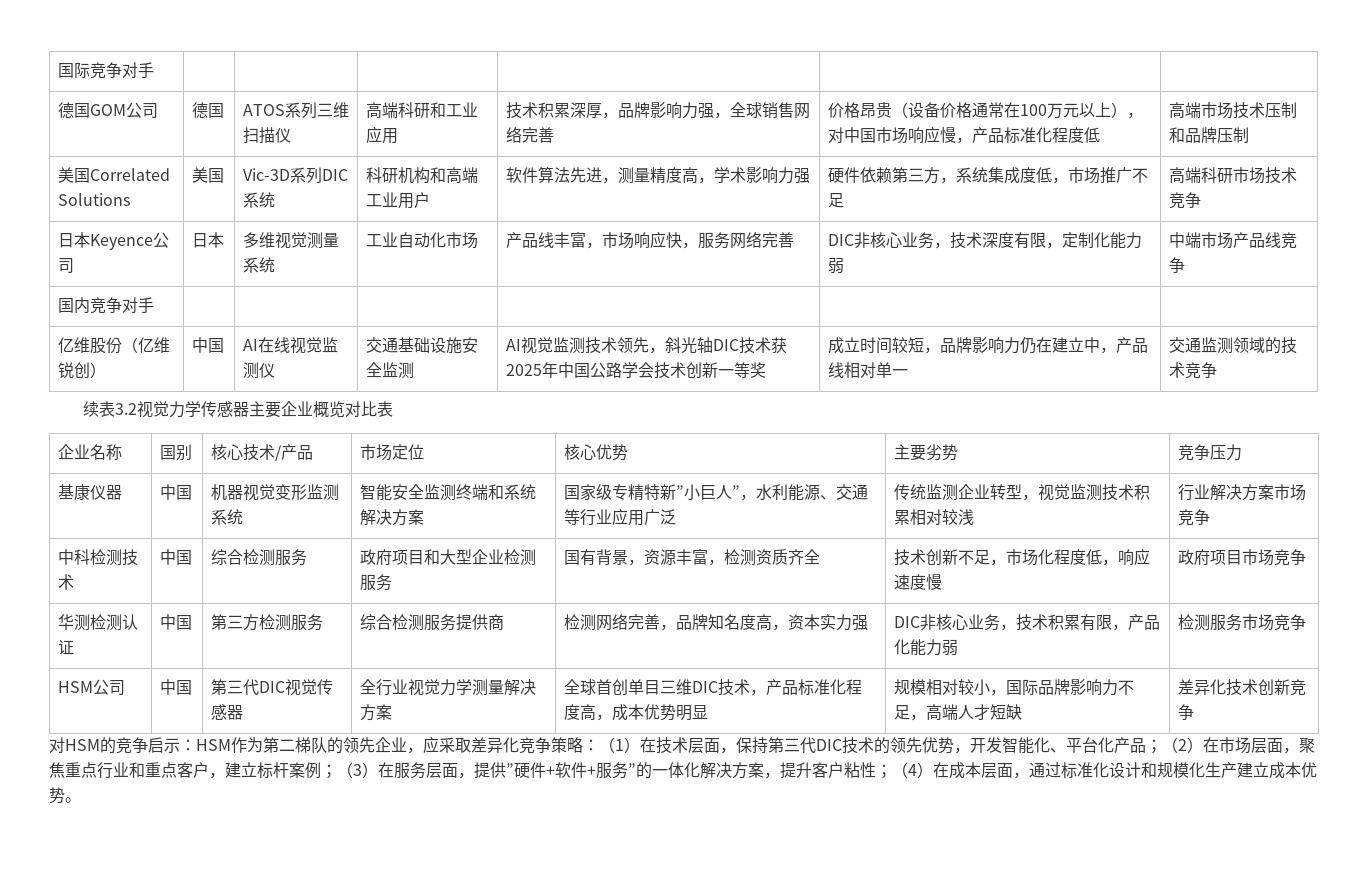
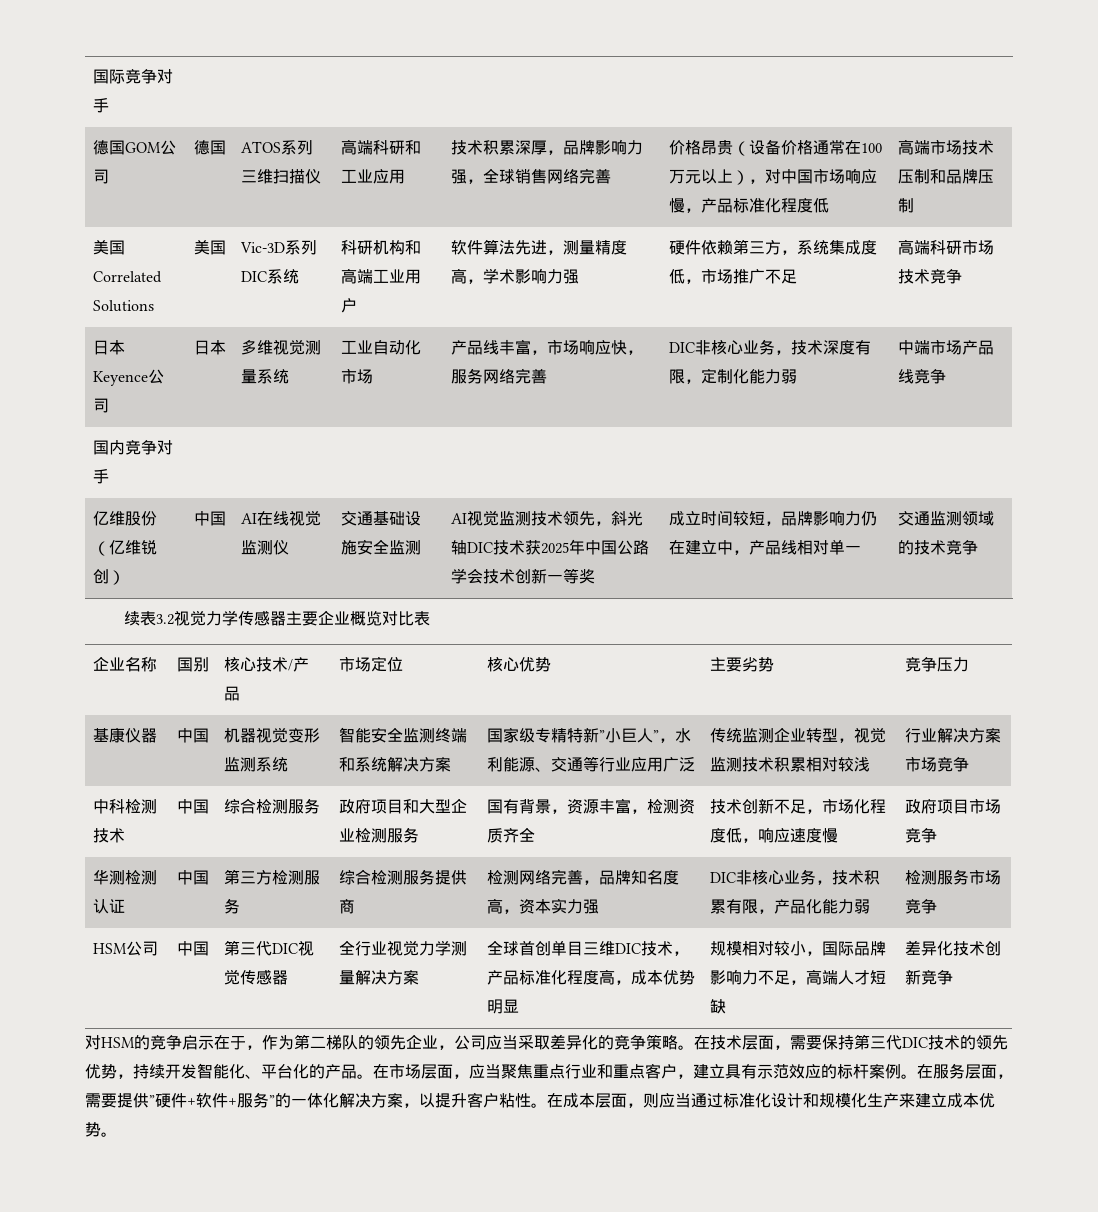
- 对HSM的竞争启示：HSM作为第二梯队的领先企业，应采取差异化竞争策略：（1）在技术层面，保持第三代DIC技术的领先优势，开发智能化、平台化产品；（2）在市场层面，聚焦重点行业和重点客户，建立标杆案例；（3）在服务层面，提供”硬件+软件+服务”的一体化解决方案，提升客户粘性；（4）在成本层面，通过标准化设计和规模化生产建立成本优势。
+ 对HSM的竞争启示在于，作为第二梯队的领先企业，公司应当采取差异化的竞争策略。在技术层面，需要保持第三代DIC技术的领先优势，持续开发智能化、平台化的产品。在市场层面，应当聚焦重点行业和重点客户，建立具有示范效应的标杆案例。在服务层面，需要提供”硬件+软件+服务”的一体化解决方案，以提升客户粘性。在成本层面，则应当通过标准化设计和规模化生产来建立成本优势。

